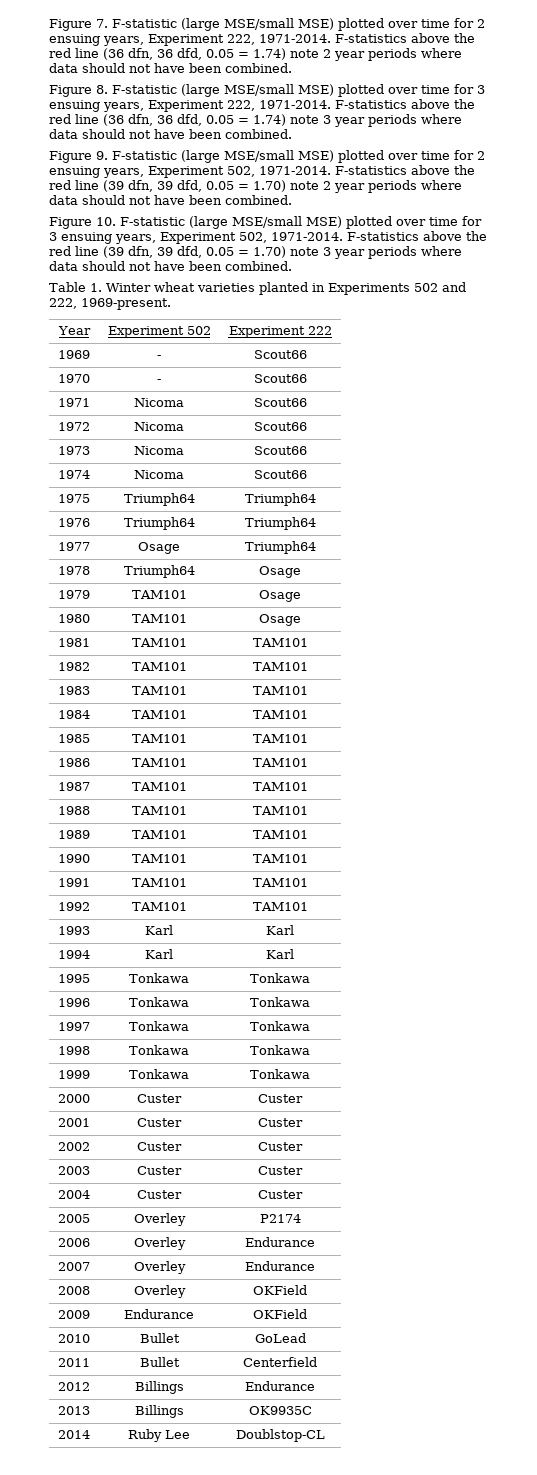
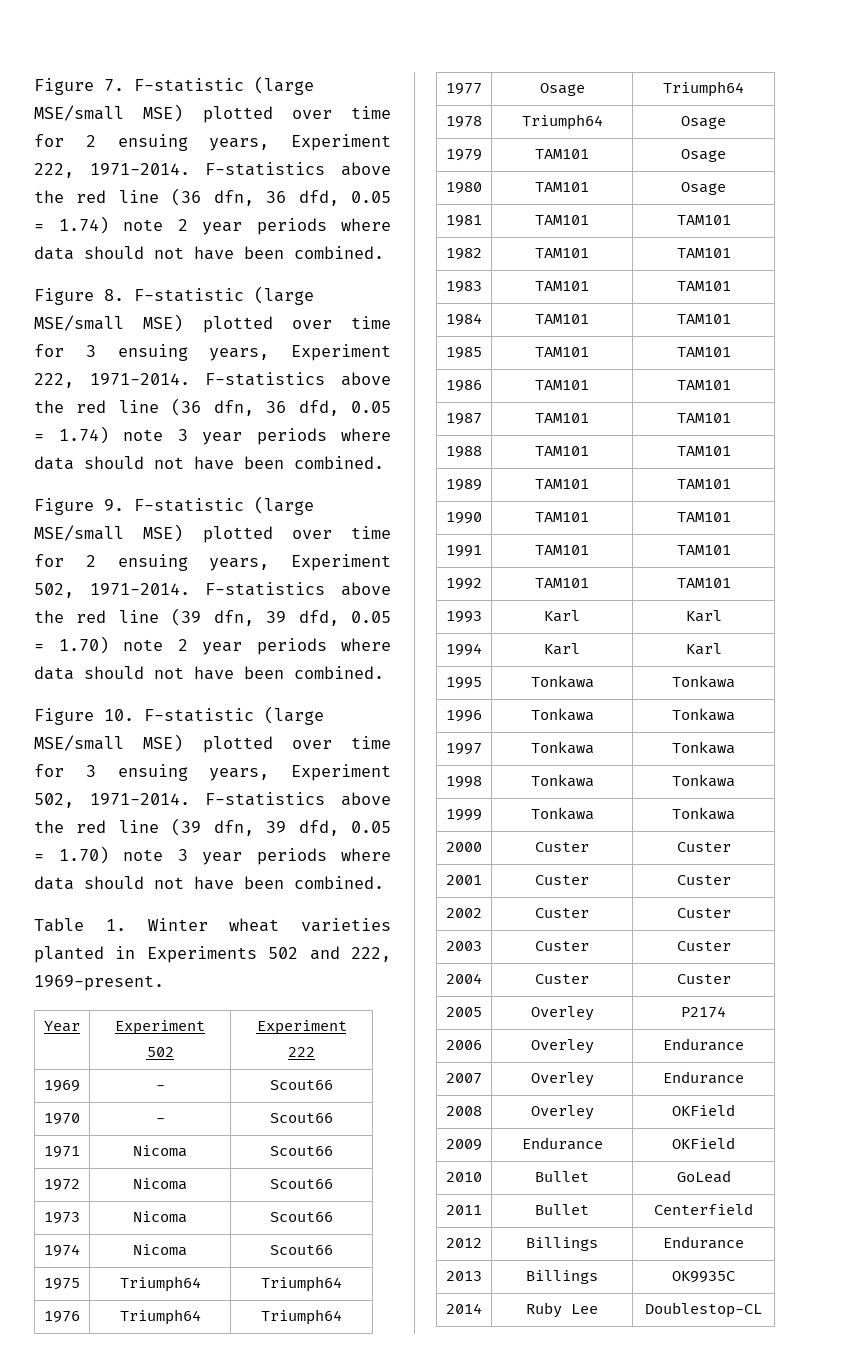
- 2014 | Ruby Lee | Doublstop-CL
+ 2014 | Ruby Lee | Doublestop-CL

